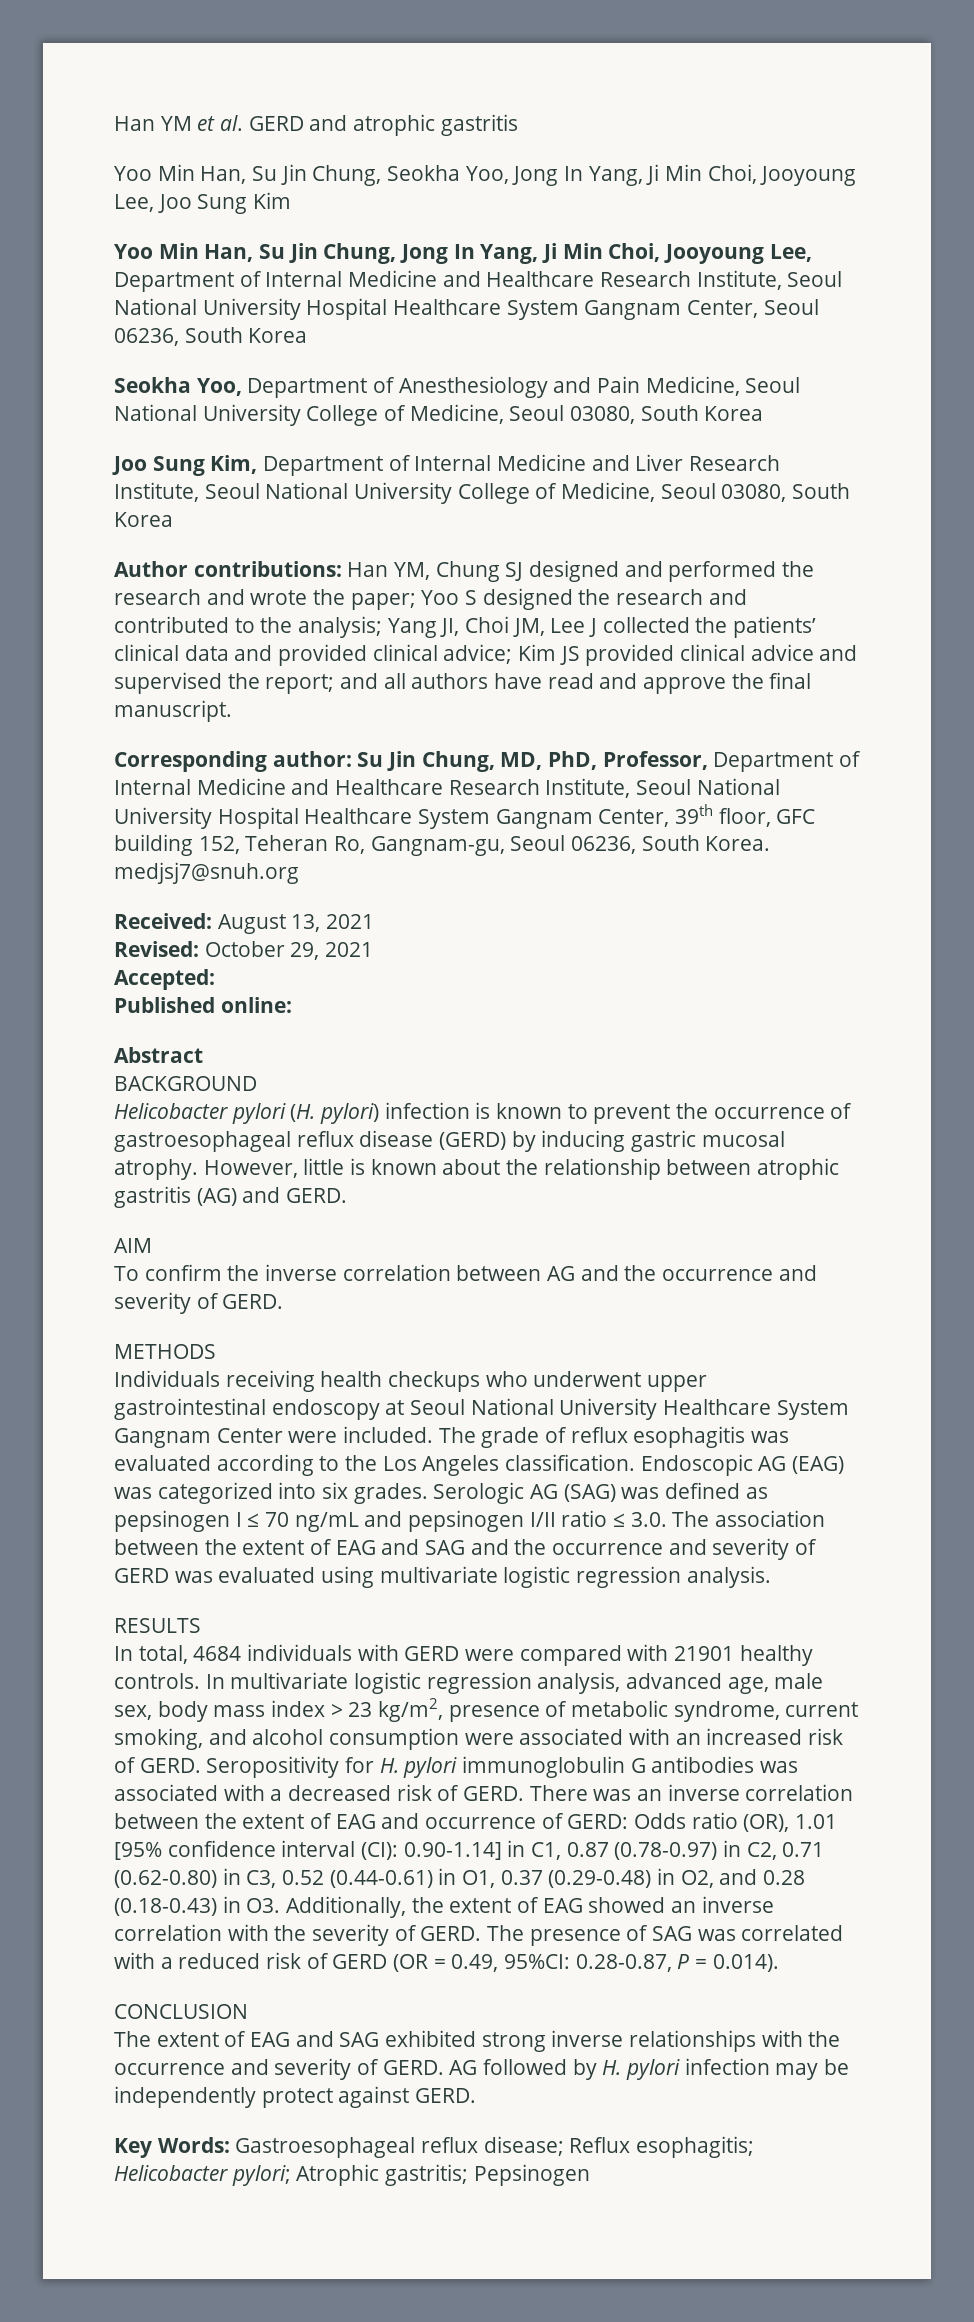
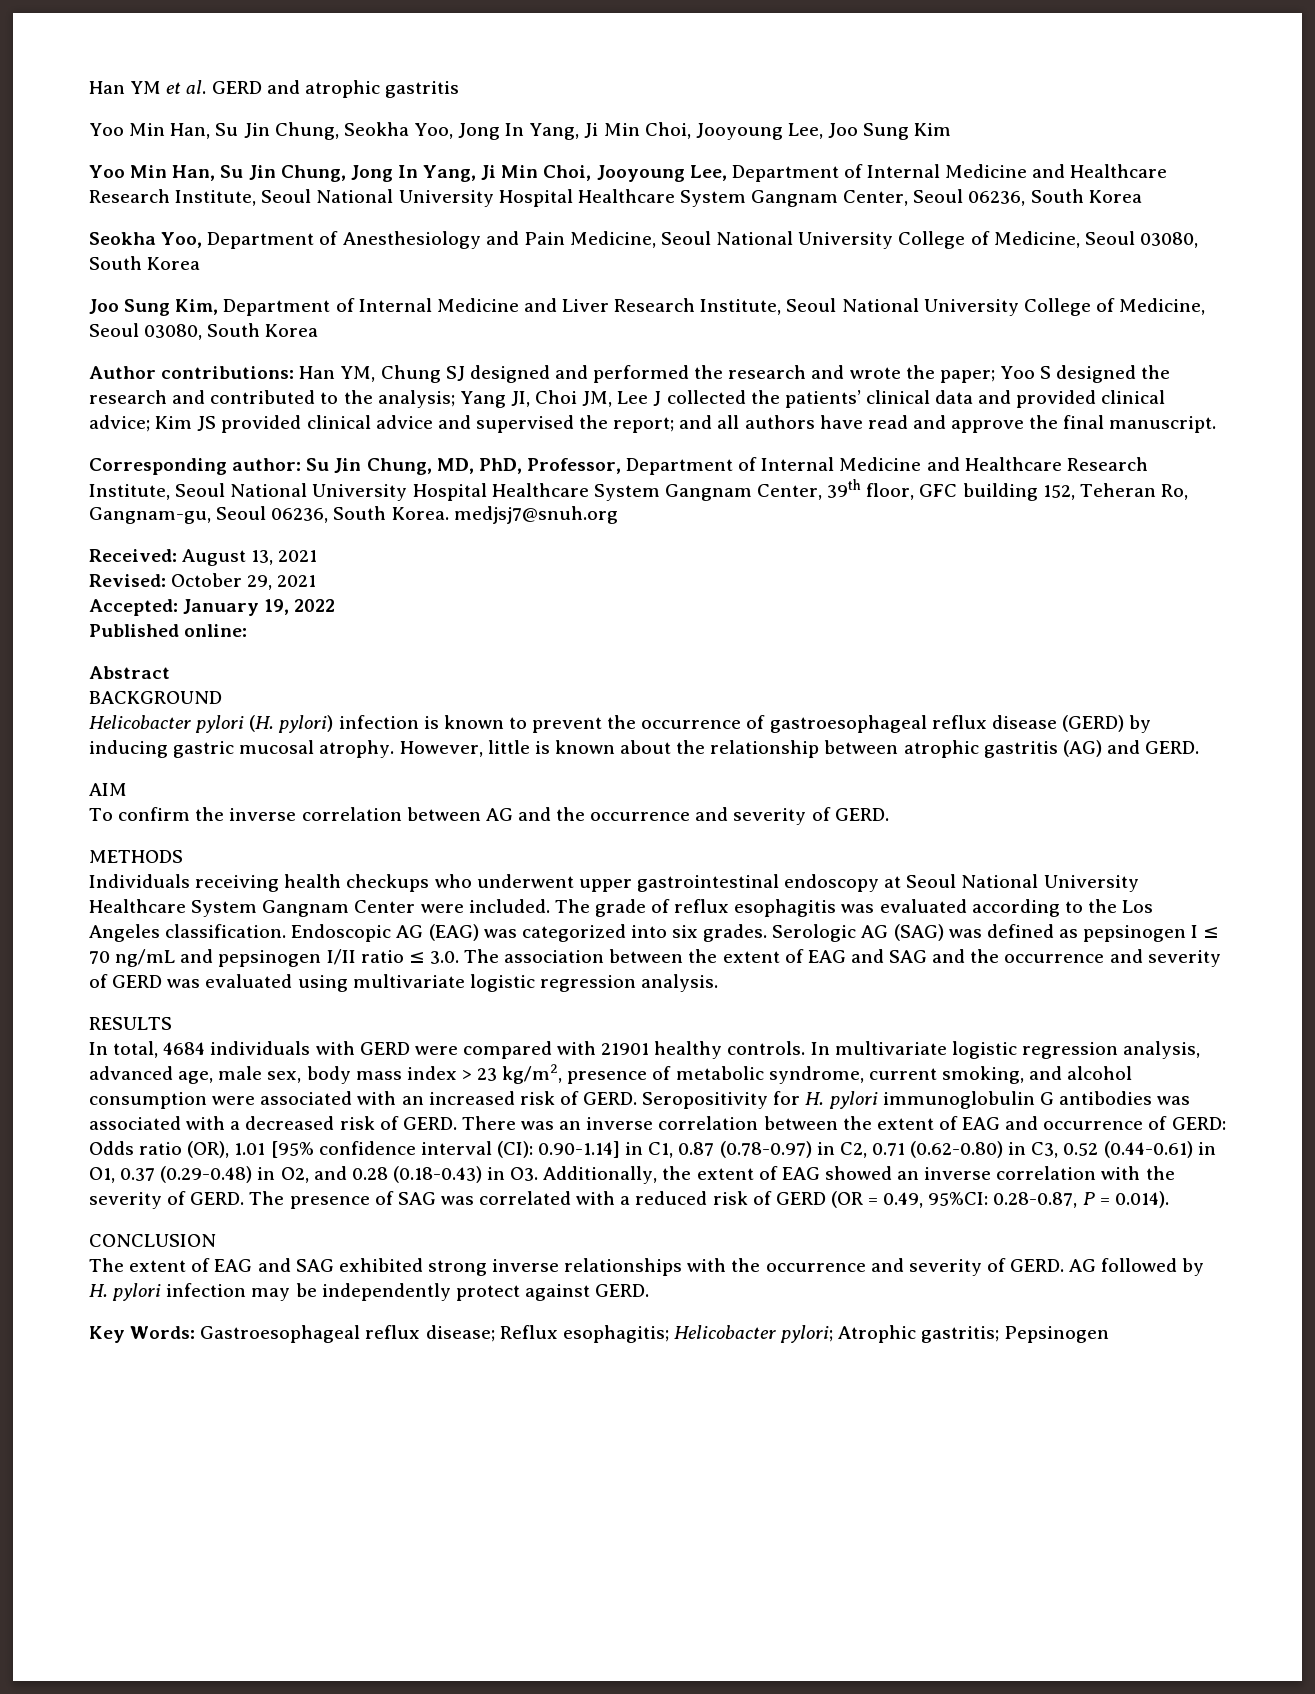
- Accepted:
+ Accepted: January 19, 2022

